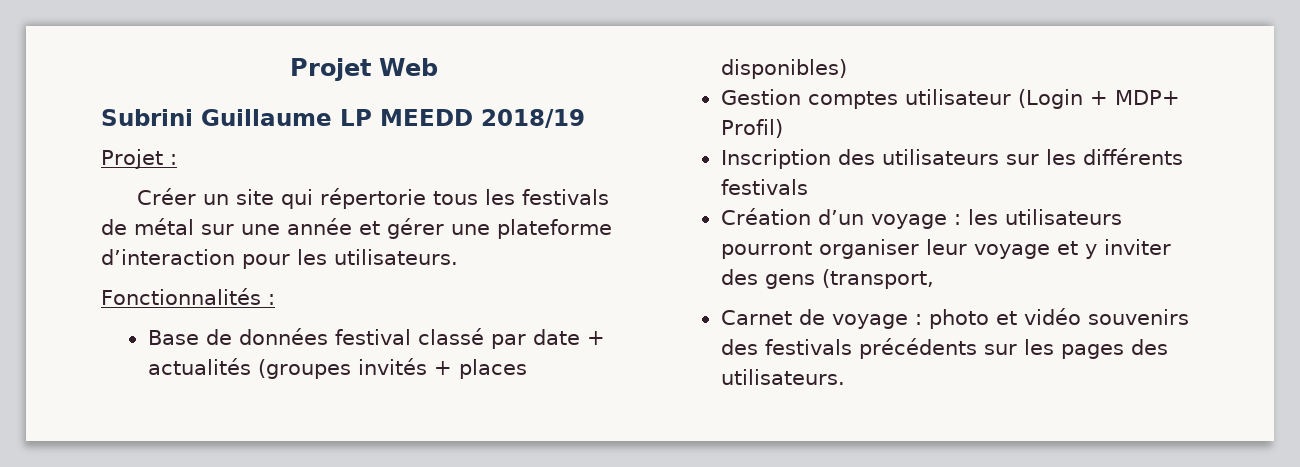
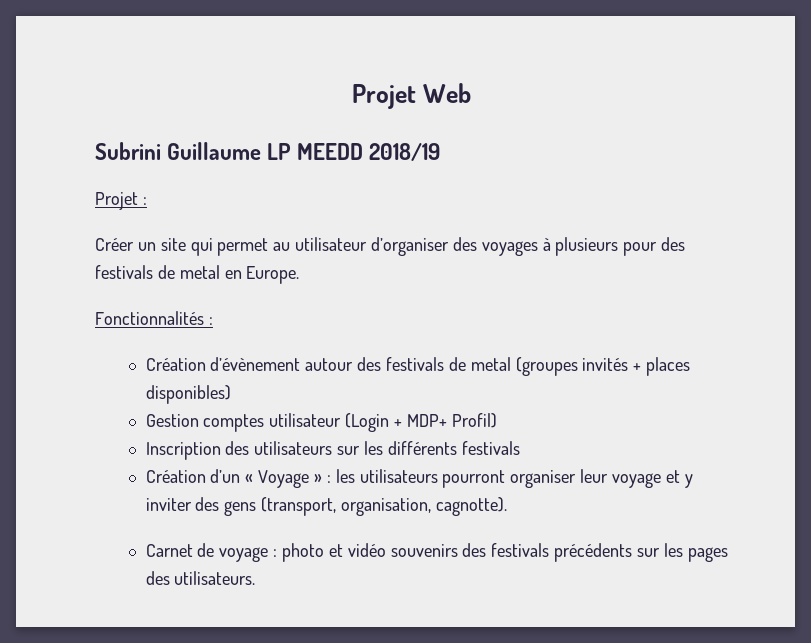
- Créer un site qui répertorie tous les festivals de métal sur une année et gérer une plateforme d’interaction pour les utilisateurs.
+ Créer un site qui permet au utilisateur d’organiser des voyages à plusieurs pour des festivals de metal en Europe.
  Fonctionnalités :
- Base de données festival classé par date + actualités (groupes invités + places disponibles)
+ Création d’évènement autour des festivals de metal (groupes invités + places disponibles)
- Création d’un voyage : les utilisateurs pourront organiser leur voyage et y inviter des gens (transport,
+ Création d’un « Voyage » : les utilisateurs pourront organiser leur voyage et y inviter des gens (transport, organisation, cagnotte).

